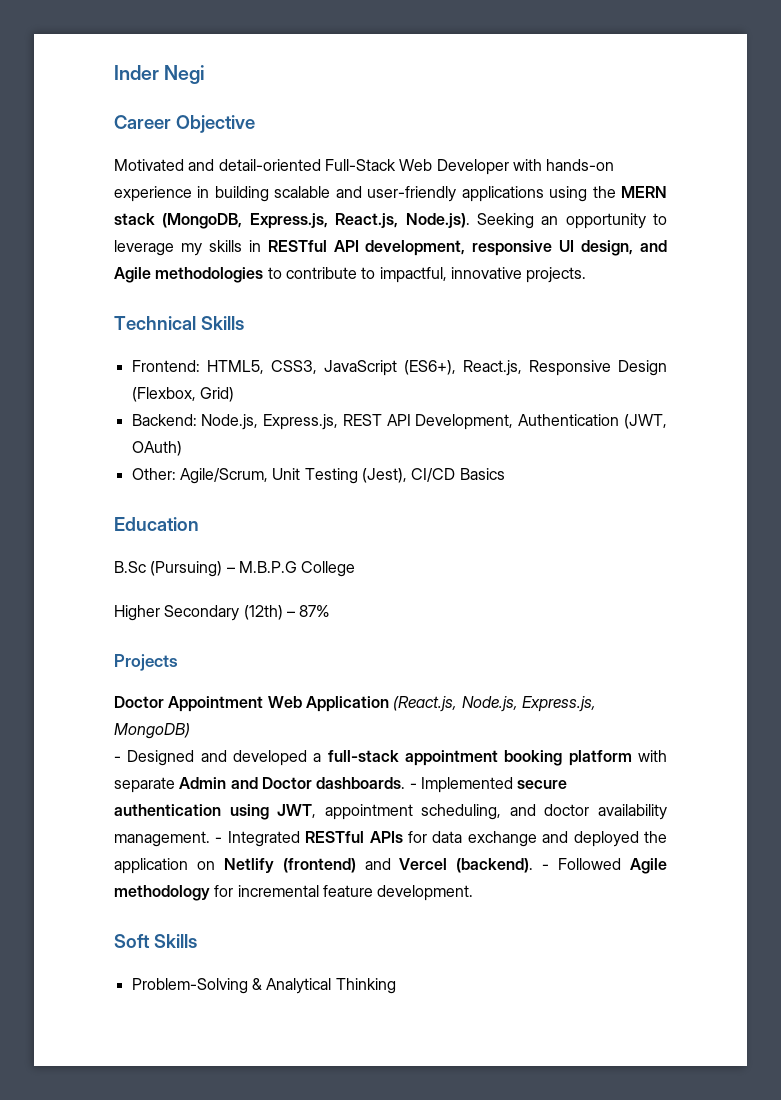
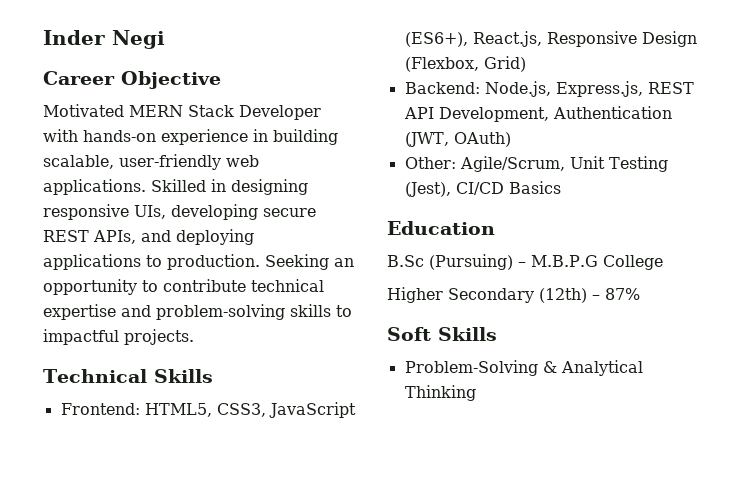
- Motivated and detail-oriented Full-Stack Web Developer with hands-on experience in building scalable and user-friendly applications using the MERN stack (MongoDB, Express.js, React.js, Node.js). Seeking an opportunity to leverage my skills in RESTful API development, responsive UI design, and Agile methodologies to contribute to impactful, innovative projects.
+ Motivated MERN Stack Developer with hands-on experience in building scalable, user-friendly web applications. Skilled in designing responsive UIs, developing secure REST APIs, and deploying applications to production. Seeking an opportunity to contribute technical expertise and problem-solving skills to impactful projects.
- Projects
- Doctor Appointment Web Application (React.js, Node.js, Express.js, MongoDB)
- - Designed and developed a full-stack appointment booking platform with separate Admin and Doctor dashboards. - Implemented secure authentication using JWT, appointment scheduling, and doctor availability management. - Integrated RESTful APIs for data exchange and deployed the application on Netlify (frontend) and Vercel (backend). - Followed Agile methodology for incremental feature development.

